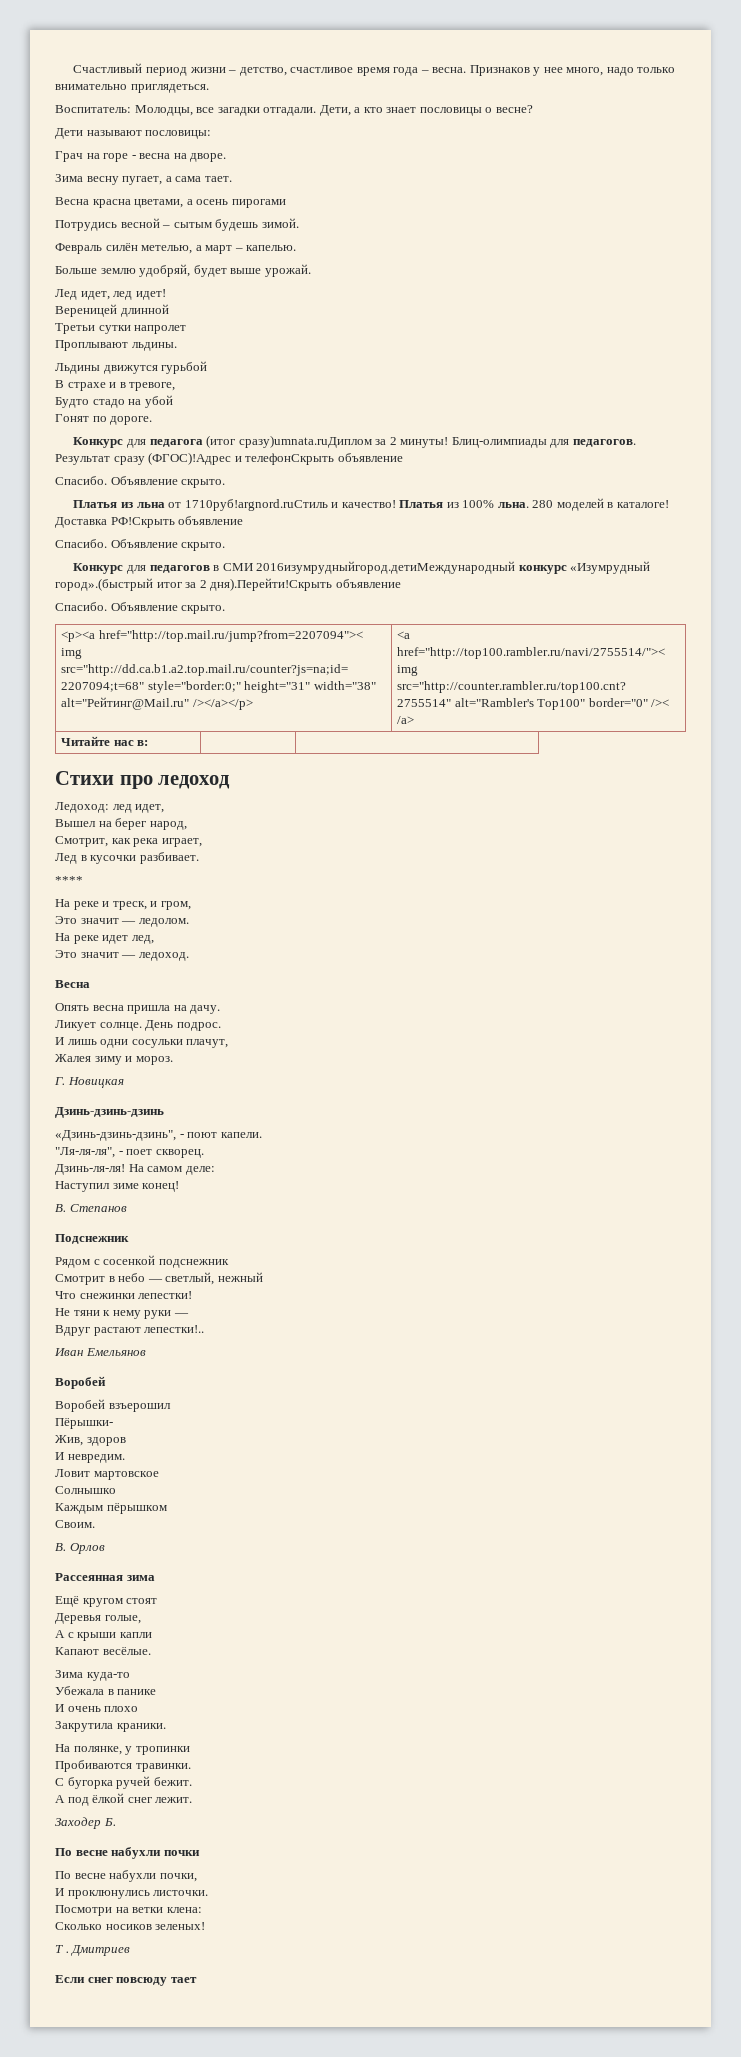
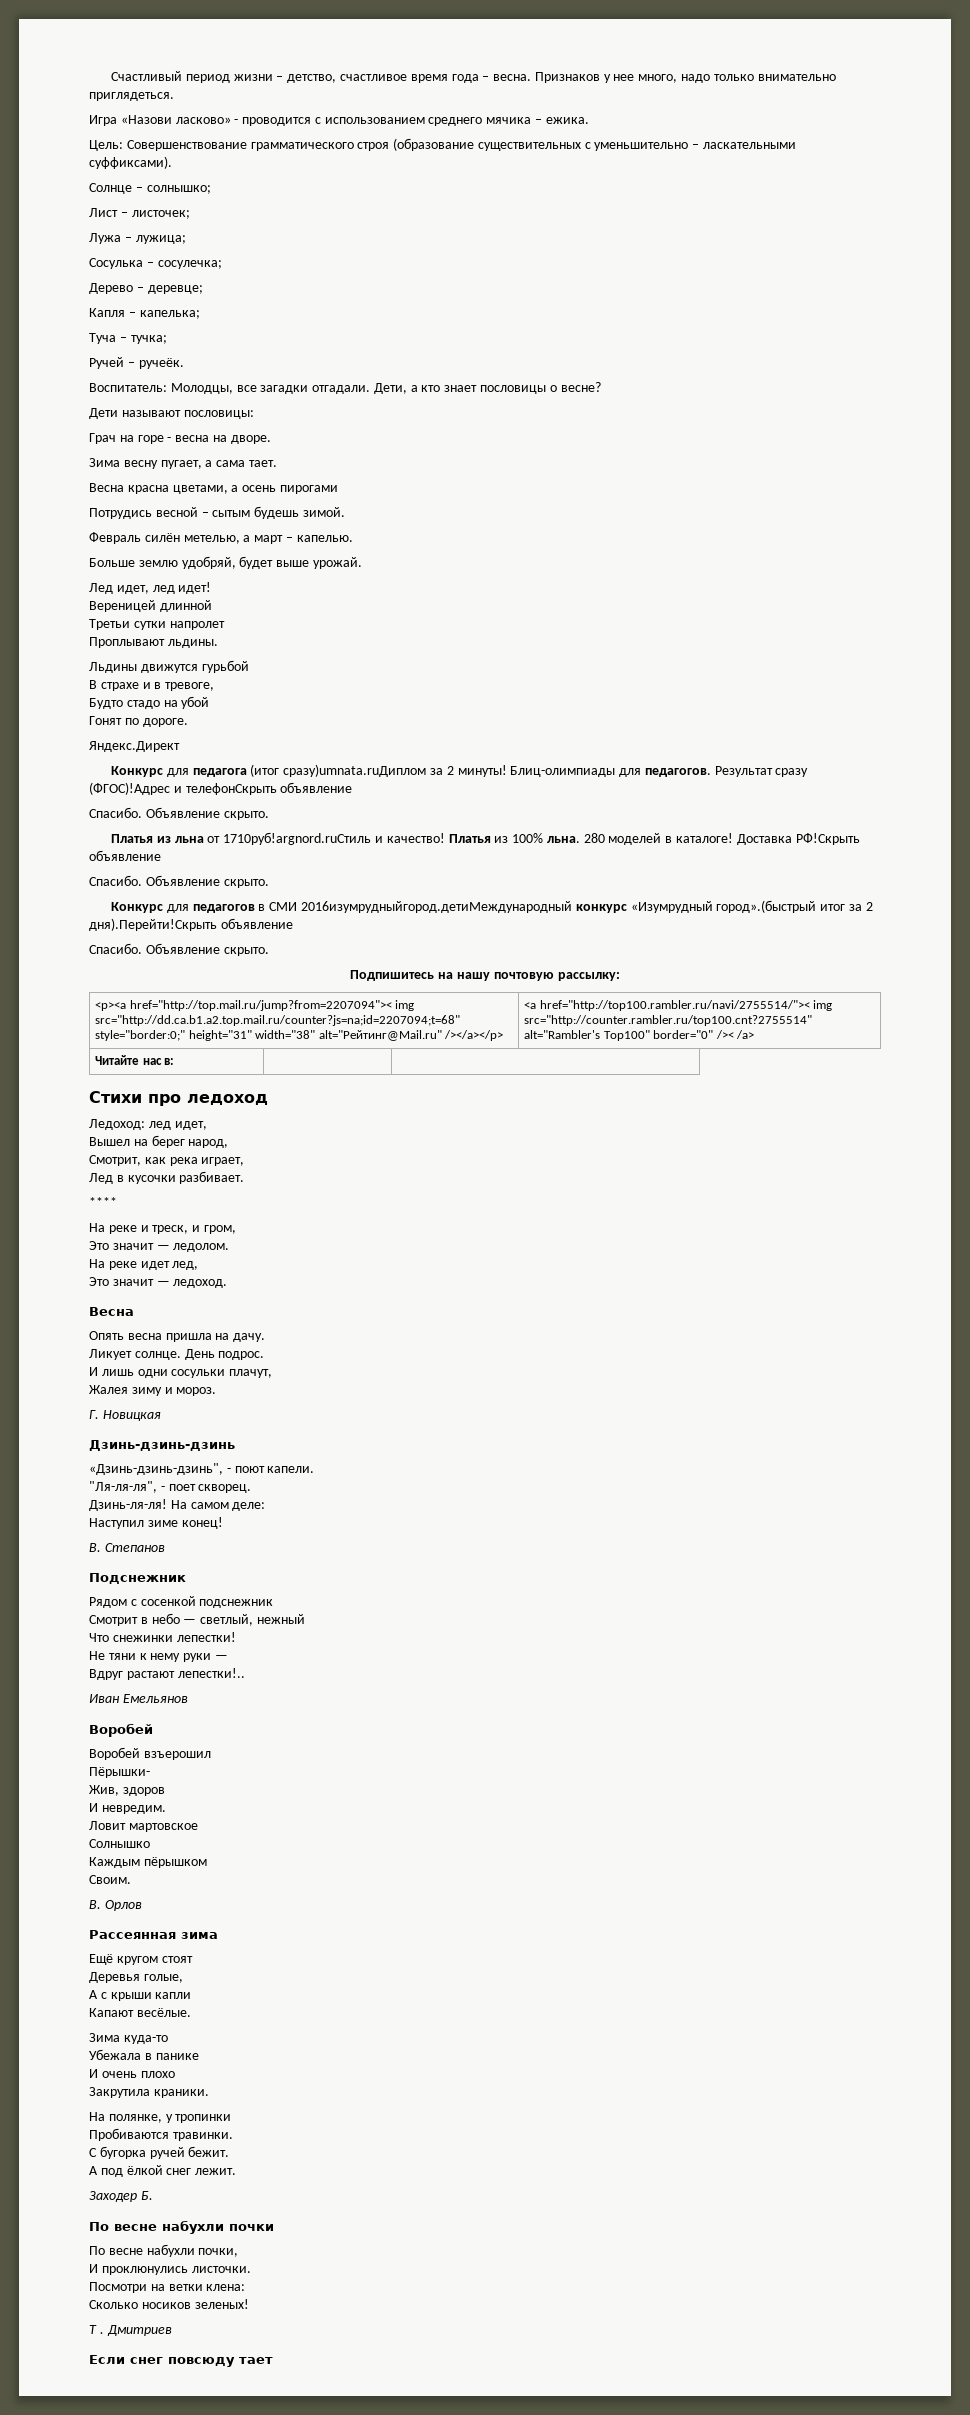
+ Игра «Назови ласково» - проводится с использованием среднего мячика – ежика.
+ Цель: Совершенствование грамматического строя (образование существительных с уменьшительно – ласкательными суффиксами).
+ Солнце – солнышко;
+ Лист – листочек;
+ Лужа – лужица;
+ Сосулька – сосулечка;
+ Дерево – деревце;
+ Капля – капелька;
+ Туча – тучка;
+ Ручей – ручеёк.
+ Яндекс.Директ
+ Подпишитесь на нашу почтовую рассылку:

